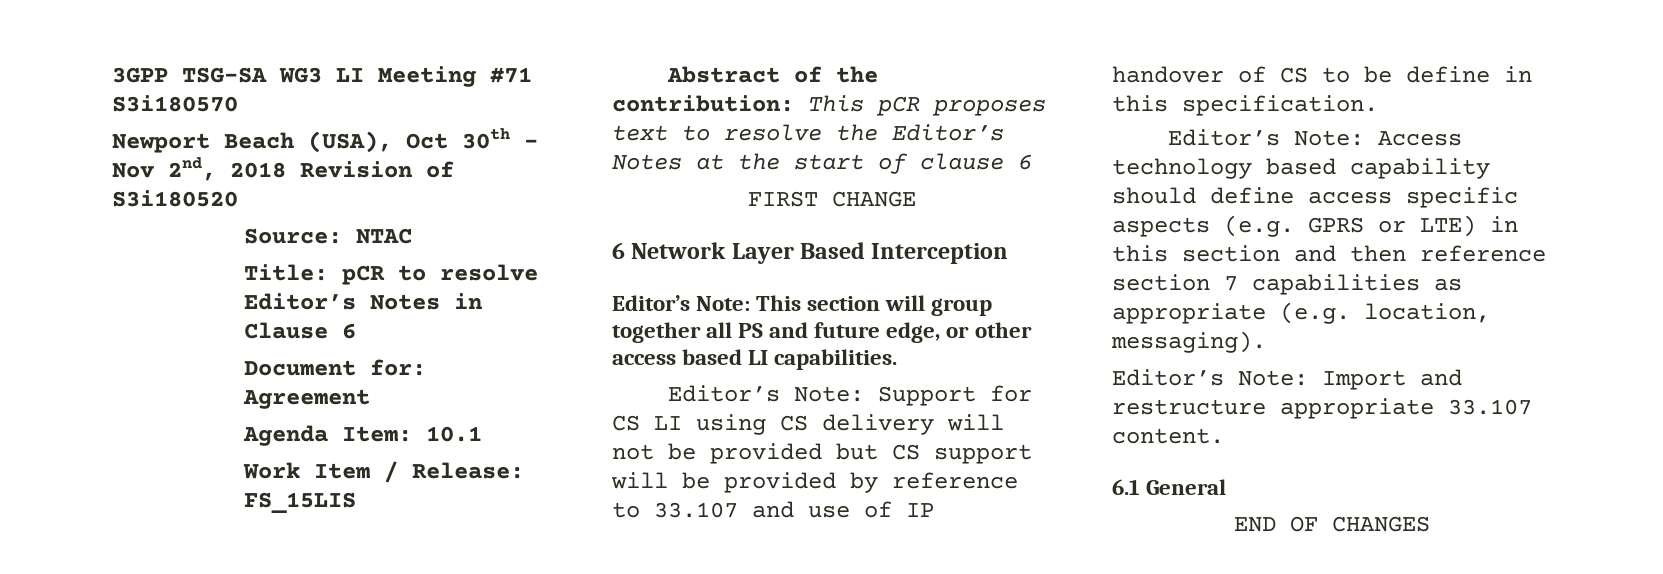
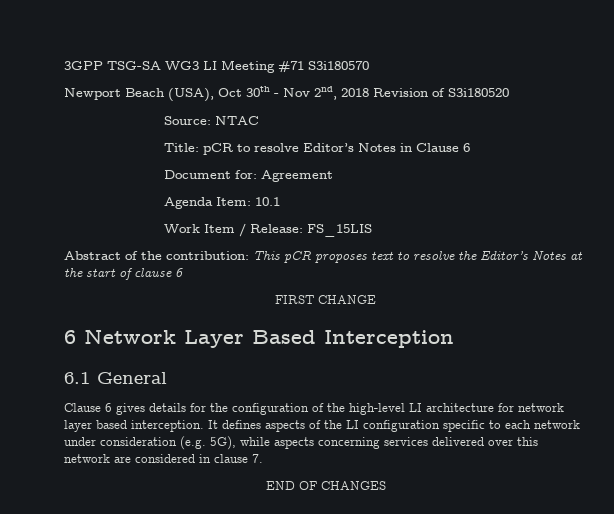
- Editor’s Note: This section will group together all PS and future edge, or other access based LI capabilities.
- Editor’s Note: Support for CS LI using CS delivery will not be provided but CS support will be provided by reference to 33.107 and use of IP handover of CS to be define in this specification.
- Editor’s Note: Access technology based capability should define access specific aspects (e.g. GPRS or LTE) in this section and then reference section 7 capabilities as appropriate (e.g. location, messaging).
- Editor’s Note: Import and restructure appropriate 33.107 content.
  6.1 General
+ Clause 6 gives details for the configuration of the high-level LI architecture for network layer based interception. It defines aspects of the LI configuration specific to each network under consideration (e.g. 5G), while aspects concerning services delivered over this network are considered in clause 7.

